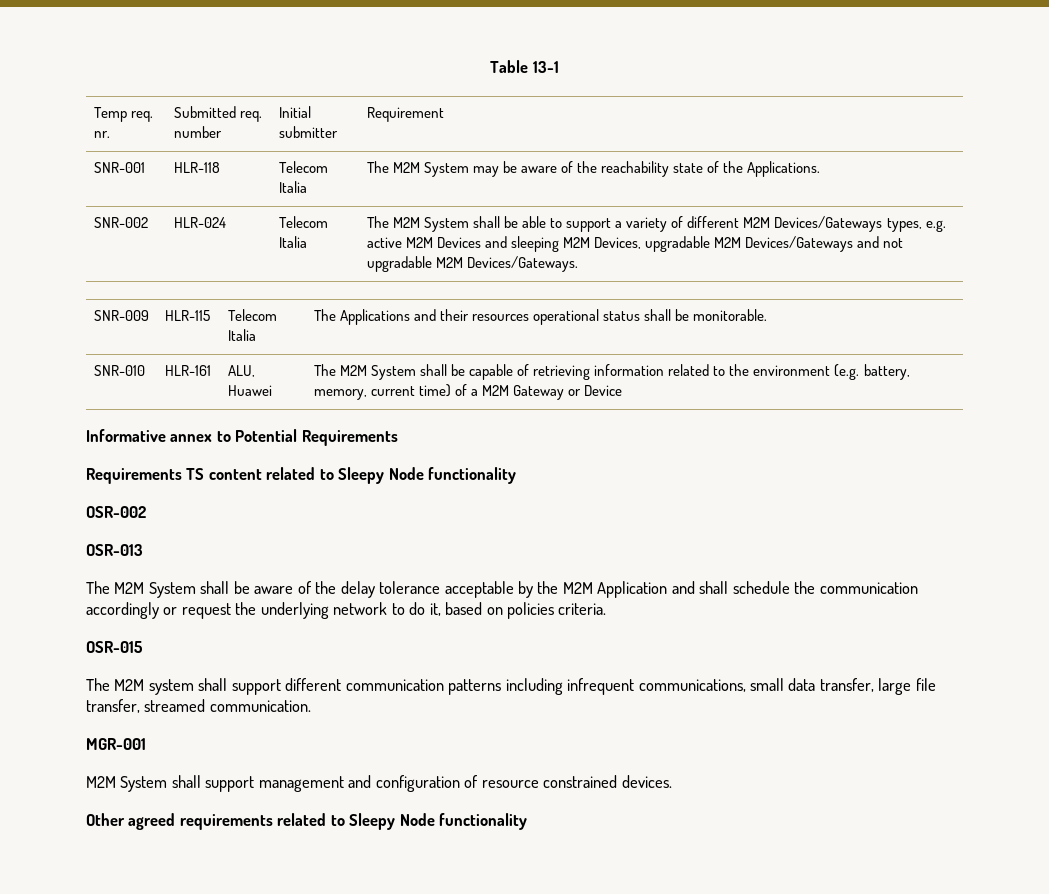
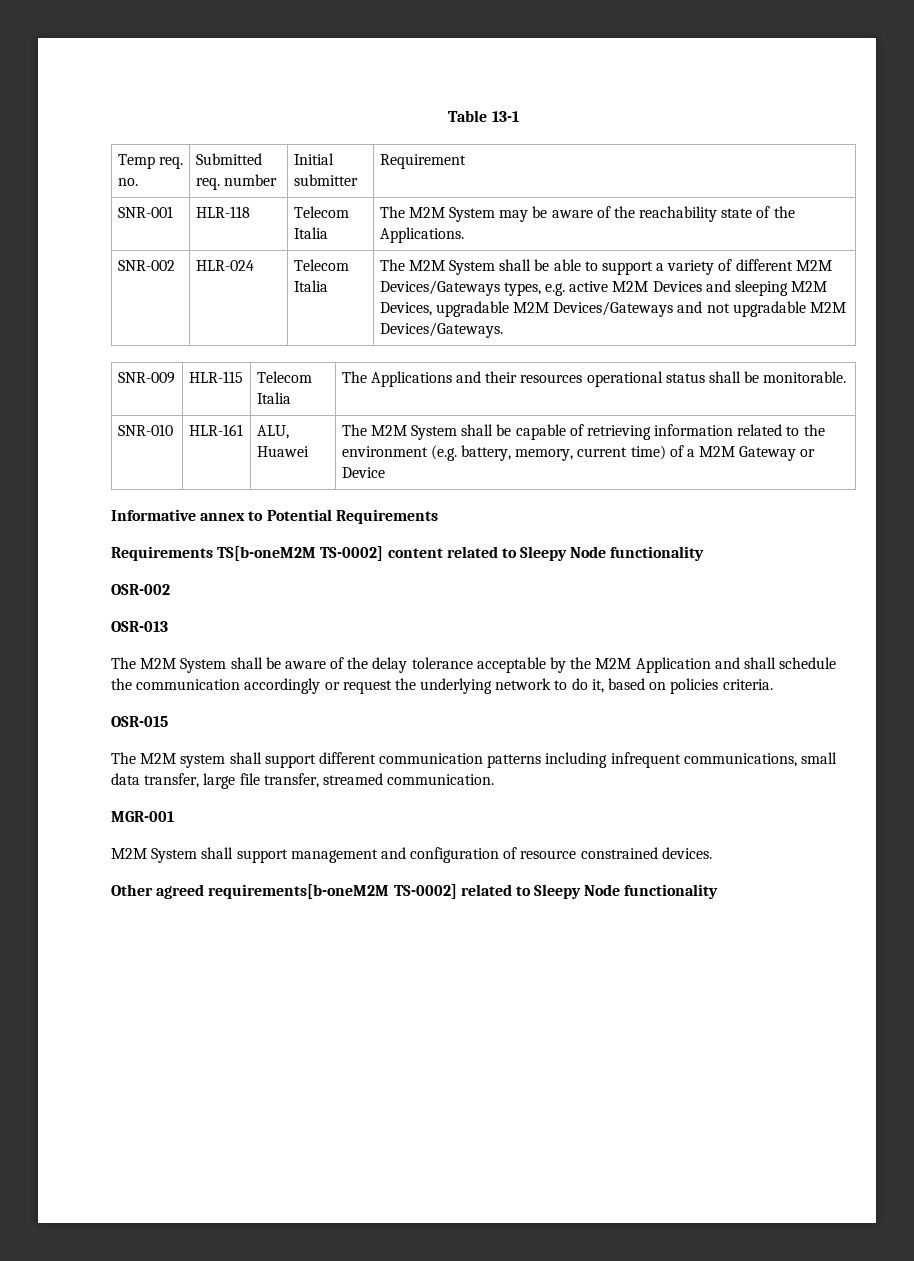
- Temp req. nr. | Submitted req. number | Initial submitter | Requirement
+ Temp req. no. | Submitted req. number | Initial submitter | Requirement
- Requirements TS content related to Sleepy Node functionality
+ Requirements TS[b-oneM2M TS-0002] content related to Sleepy Node functionality
- Other agreed requirements related to Sleepy Node functionality
+ Other agreed requirements[b-oneM2M TS-0002] related to Sleepy Node functionality

